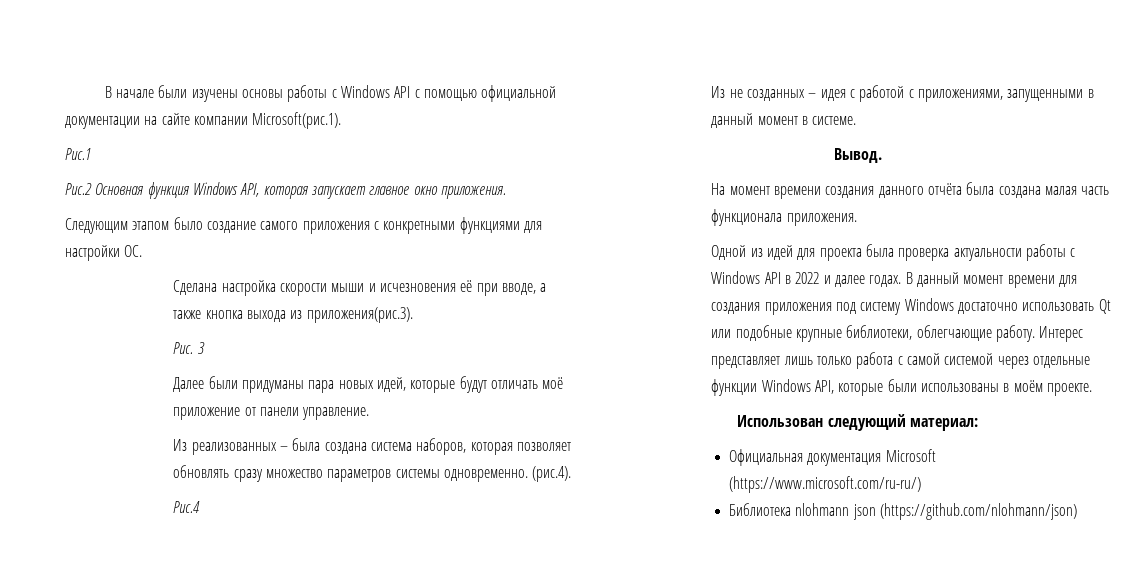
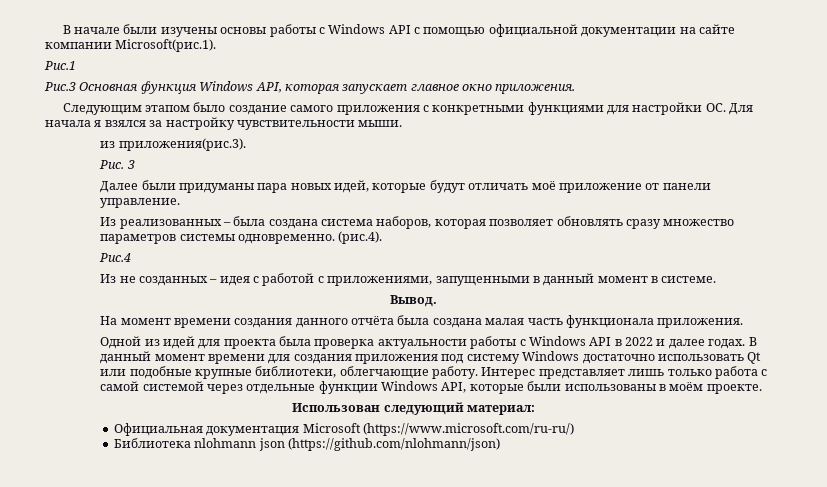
- Рис.2 Основная функция Windows API, которая запускает главное окно приложения.
+ Рис.3 Основная функция Windows API, которая запускает главное окно приложения.
- Следующим этапом было создание самого приложения с конкретными функциями для настройки ОС.
- Сделана настройка скорости мыши и исчезновения её при вводе, а также кнопка выхода из приложения(рис.3).
+ Следующим этапом было создание самого приложения с конкретными функциями для настройки ОС. Для начала я взялся за настройку чувствительности мыши.
+ из приложения(рис.3).

